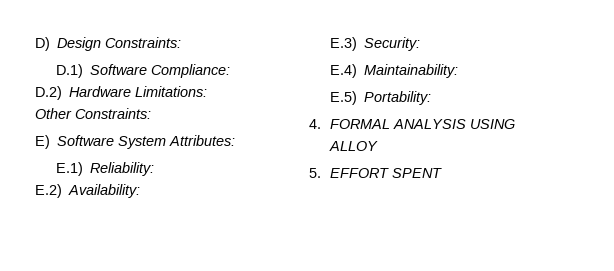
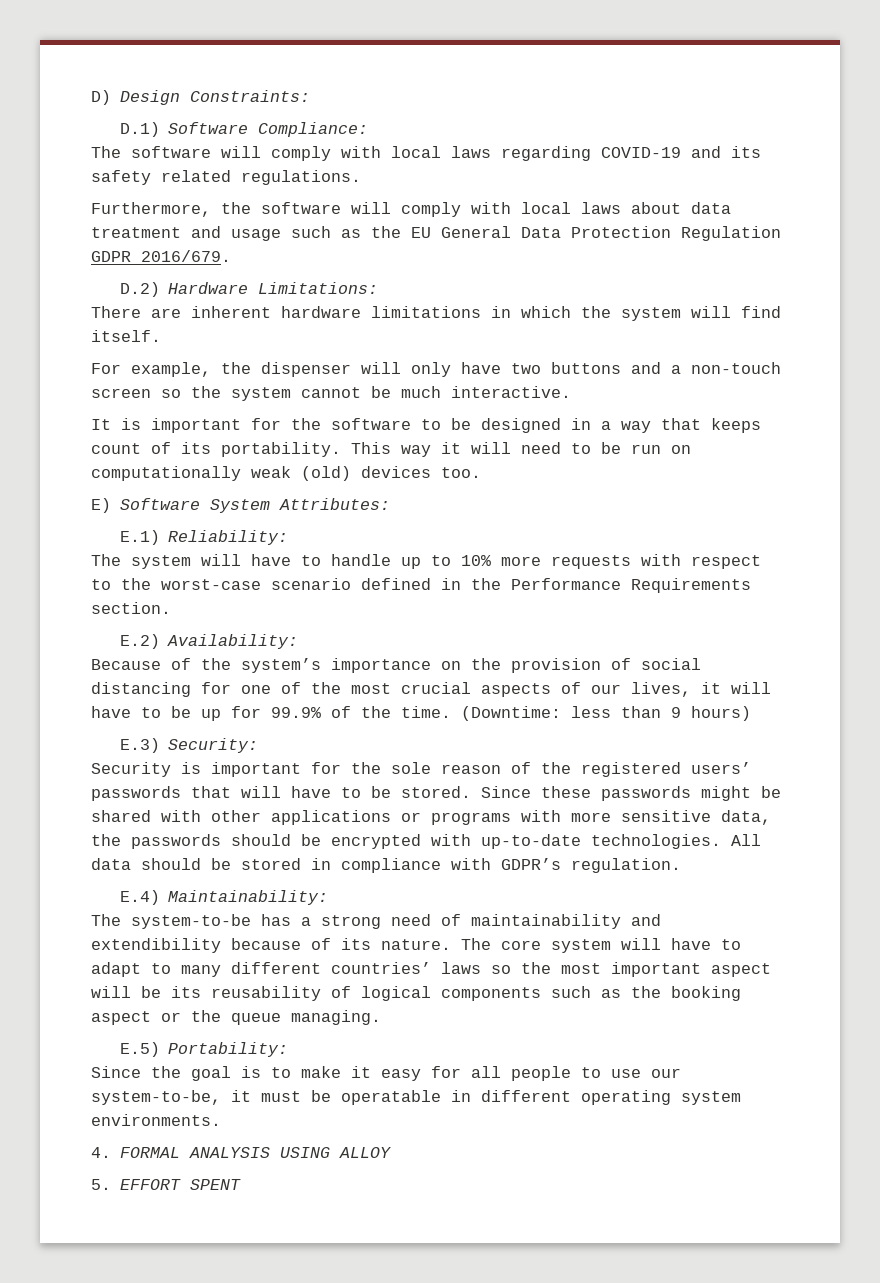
+ The software will comply with local laws regarding COVID-19 and its safety related regulations.
+ Furthermore, the software will comply with local laws about data treatment and usage such as the EU General Data Protection Regulation GDPR 2016/679.
  D.2) Hardware Limitations:
- Other Constraints:
+ There are inherent hardware limitations in which the system will find itself.
+ For example, the dispenser will only have two buttons and a non-touch screen so the system cannot be much interactive.
+ It is important for the software to be designed in a way that keeps count of its portability. This way it will need to be run on computationally weak (old) devices too.
+ The system will have to handle up to 10% more requests with respect to the worst-case scenario defined in the Performance Requirements section.
  E.2) Availability:
+ Because of the system’s importance on the provision of social distancing for one of the most crucial aspects of our lives, it will have to be up for 99.9% of the time. (Downtime: less than 9 hours)
  E.3) Security:
+ Security is important for the sole reason of the registered users’ passwords that will have to be stored. Since these passwords might be shared with other applications or programs with more sensitive data, the passwords should be encrypted with up-to-date technologies. All data should be stored in compliance with GDPR’s regulation.
  E.4) Maintainability:
+ The system-to-be has a strong need of maintainability and extendibility because of its nature. The core system will have to adapt to many different countries’ laws so the most important aspect will be its reusability of logical components such as the booking aspect or the queue managing.
  E.5) Portability:
+ Since the goal is to make it easy for all people to use our system-to-be, it must be operatable in different operating system environments.

